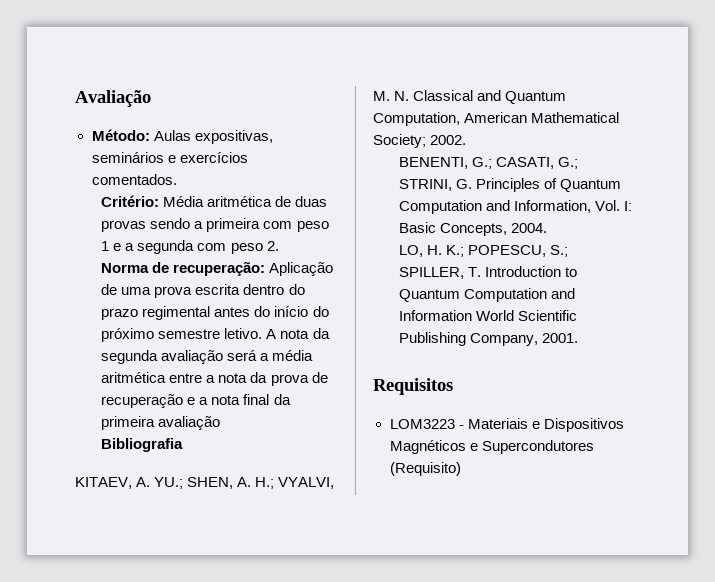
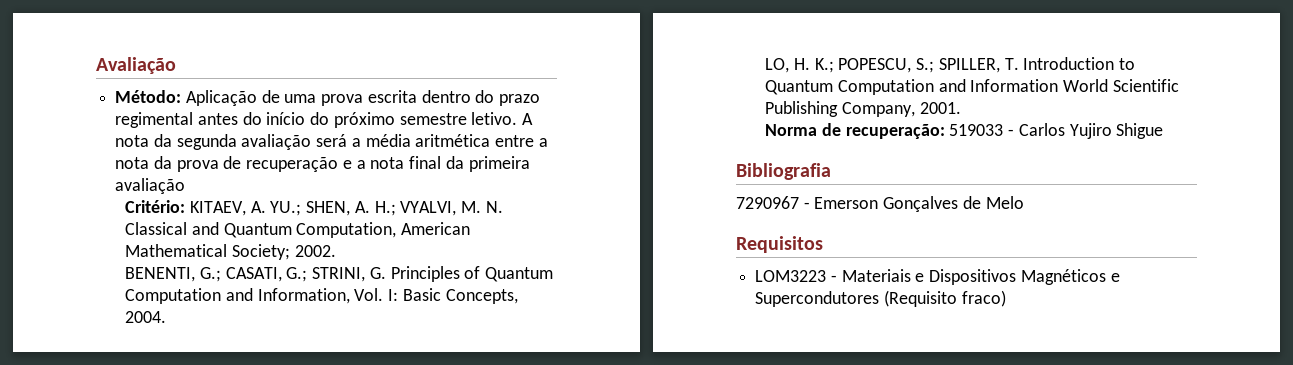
- Método: Aulas expositivas, seminários e exercícios comentados.
- Critério: Média aritmética de duas provas sendo a primeira com peso 1 e a segunda com peso 2.
- Norma de recuperação: Aplicação de uma prova escrita dentro do prazo regimental antes do início do próximo semestre letivo.
+ Método: Aplicação de uma prova escrita dentro do prazo regimental antes do início do próximo semestre letivo.
- Bibliografia
- KITAEV, A. YU.; SHEN, A. H.; VYALVI, M. N. Classical and Quantum Computation, American Mathematical Society; 2002.
+ Critério: KITAEV, A. YU.; SHEN, A. H.; VYALVI, M. N. Classical and Quantum Computation, American Mathematical Society; 2002.
+ Norma de recuperação: 519033 - Carlos Yujiro Shigue
+ Bibliografia
+ 7290967 - Emerson Gonçalves de Melo
- LOM3223 - Materiais e Dispositivos Magnéticos e Supercondutores (Requisito)
+ LOM3223 - Materiais e Dispositivos Magnéticos e Supercondutores (Requisito fraco)

